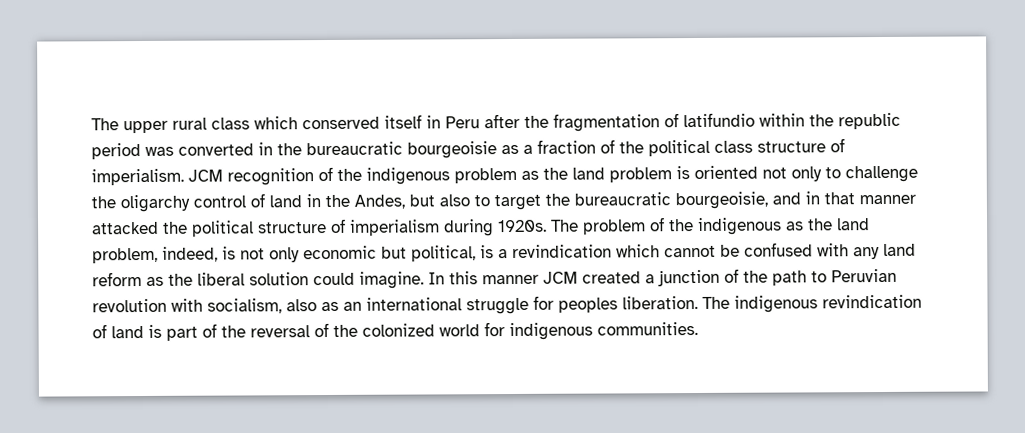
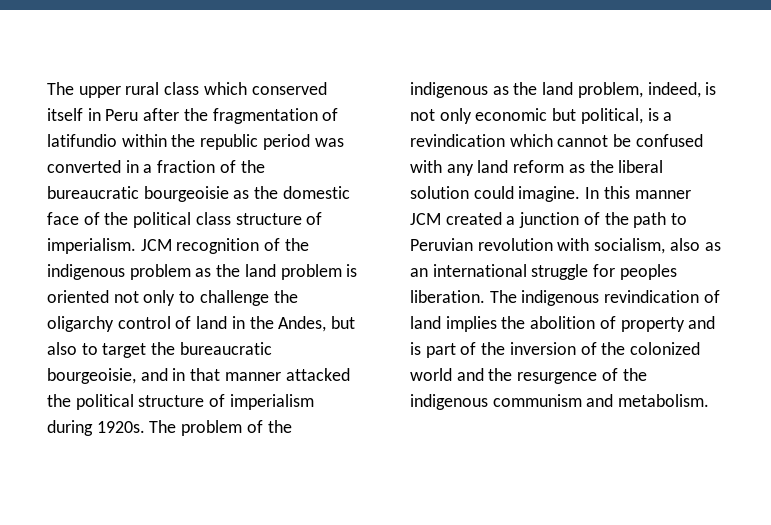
- The upper rural class which conserved itself in Peru after the fragmentation of latifundio within the republic period was converted in the bureaucratic bourgeoisie as a fraction of the political class structure of imperialism.
+ The upper rural class which conserved itself in Peru after the fragmentation of latifundio within the republic period was converted in a fraction of the bureaucratic bourgeoisie as the domestic face of the political class structure of imperialism.
- The indigenous revindication of land is part of the reversal of the colonized world for indigenous communities.
+ The indigenous revindication of land implies the abolition of property and is part of the inversion of the colonized world and the resurgence of the indigenous communism and metabolism.

